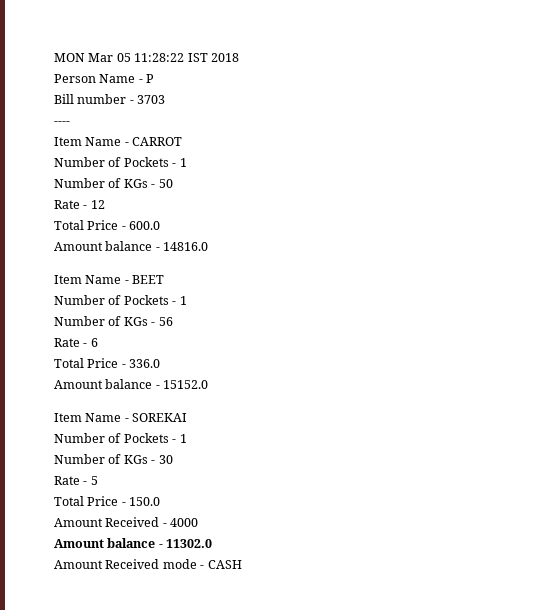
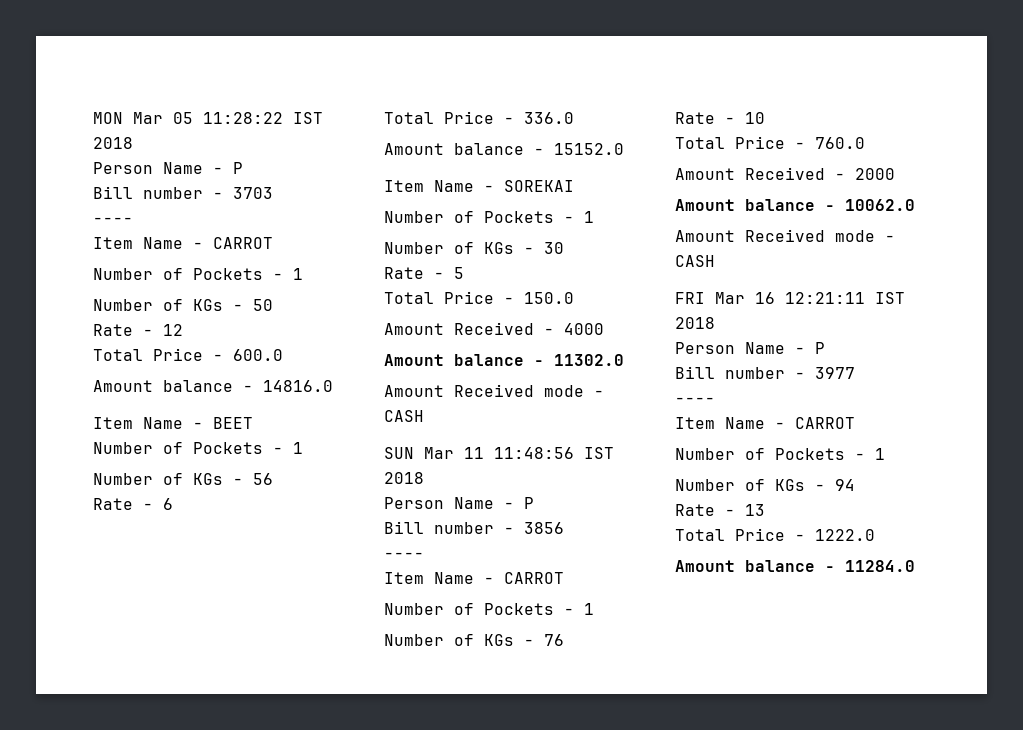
+ SUN Mar 11 11:48:56 IST 2018
+ Person Name - P
+ Bill number - 3856
+ ----
+ Item Name - CARROT
+ Number of Pockets - 1
+ Number of KGs - 76
+ Rate - 10
+ Total Price - 760.0
+ Amount Received - 2000
+ Amount balance - 10062.0
+ Amount Received mode - CASH
+ FRI Mar 16 12:21:11 IST 2018
+ Person Name - P
+ Bill number - 3977
+ ----
+ Item Name - CARROT
+ Number of Pockets - 1
+ Number of KGs - 94
+ Rate - 13
+ Total Price - 1222.0
+ Amount balance - 11284.0

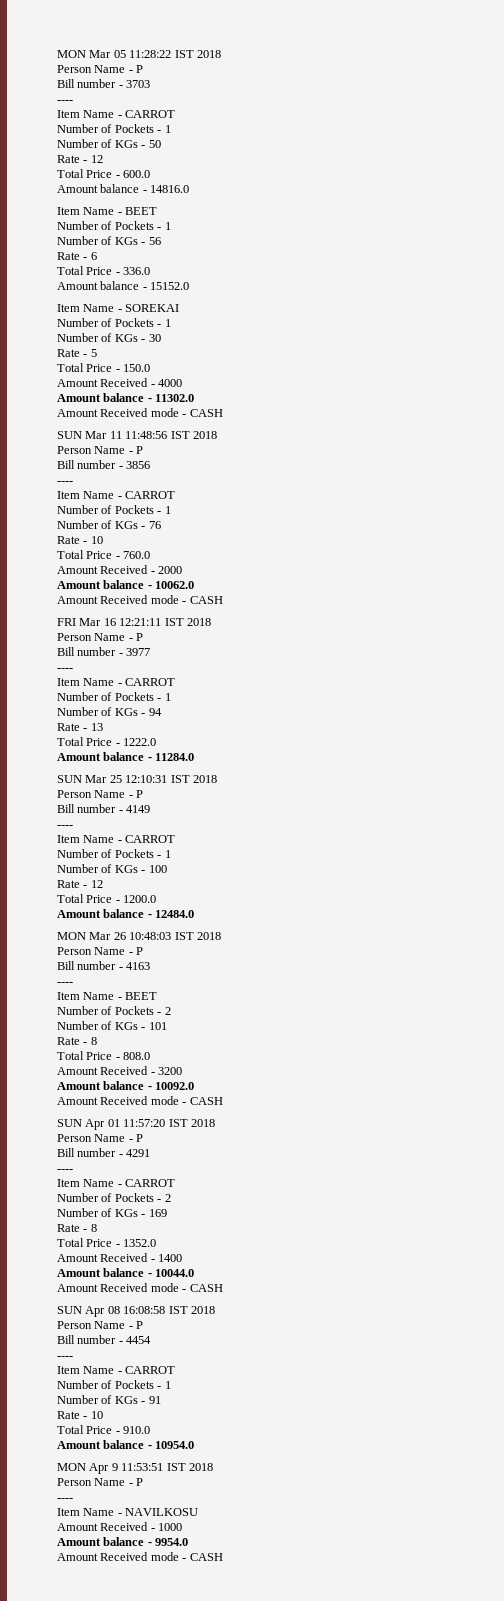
+ SUN Mar 25 12:10:31 IST 2018
+ Person Name - P
+ Bill number - 4149
+ ----
+ Item Name - CARROT
+ Number of Pockets - 1
+ Number of KGs - 100
+ Rate - 12
+ Total Price - 1200.0
+ Amount balance - 12484.0
+ MON Mar 26 10:48:03 IST 2018
+ Person Name - P
+ Bill number - 4163
+ ----
+ Item Name - BEET
+ Number of Pockets - 2
+ Number of KGs - 101
+ Rate - 8
+ Total Price - 808.0
+ Amount Received - 3200
+ Amount balance - 10092.0
+ Amount Received mode - CASH
+ SUN Apr 01 11:57:20 IST 2018
+ Person Name - P
+ Bill number - 4291
+ ----
+ Item Name - CARROT
+ Number of Pockets - 2
+ Number of KGs - 169
+ Rate - 8
+ Total Price - 1352.0
+ Amount Received - 1400
+ Amount balance - 10044.0
+ Amount Received mode - CASH
+ SUN Apr 08 16:08:58 IST 2018
+ Person Name - P
+ Bill number - 4454
+ ----
+ Item Name - CARROT
+ Number of Pockets - 1
+ Number of KGs - 91
+ Rate - 10
+ Total Price - 910.0
+ Amount balance - 10954.0
+ MON Apr 9 11:53:51 IST 2018
+ Person Name - P
+ ----
+ Item Name - NAVILKOSU
+ Amount Received - 1000
+ Amount balance - 9954.0
+ Amount Received mode - CASH

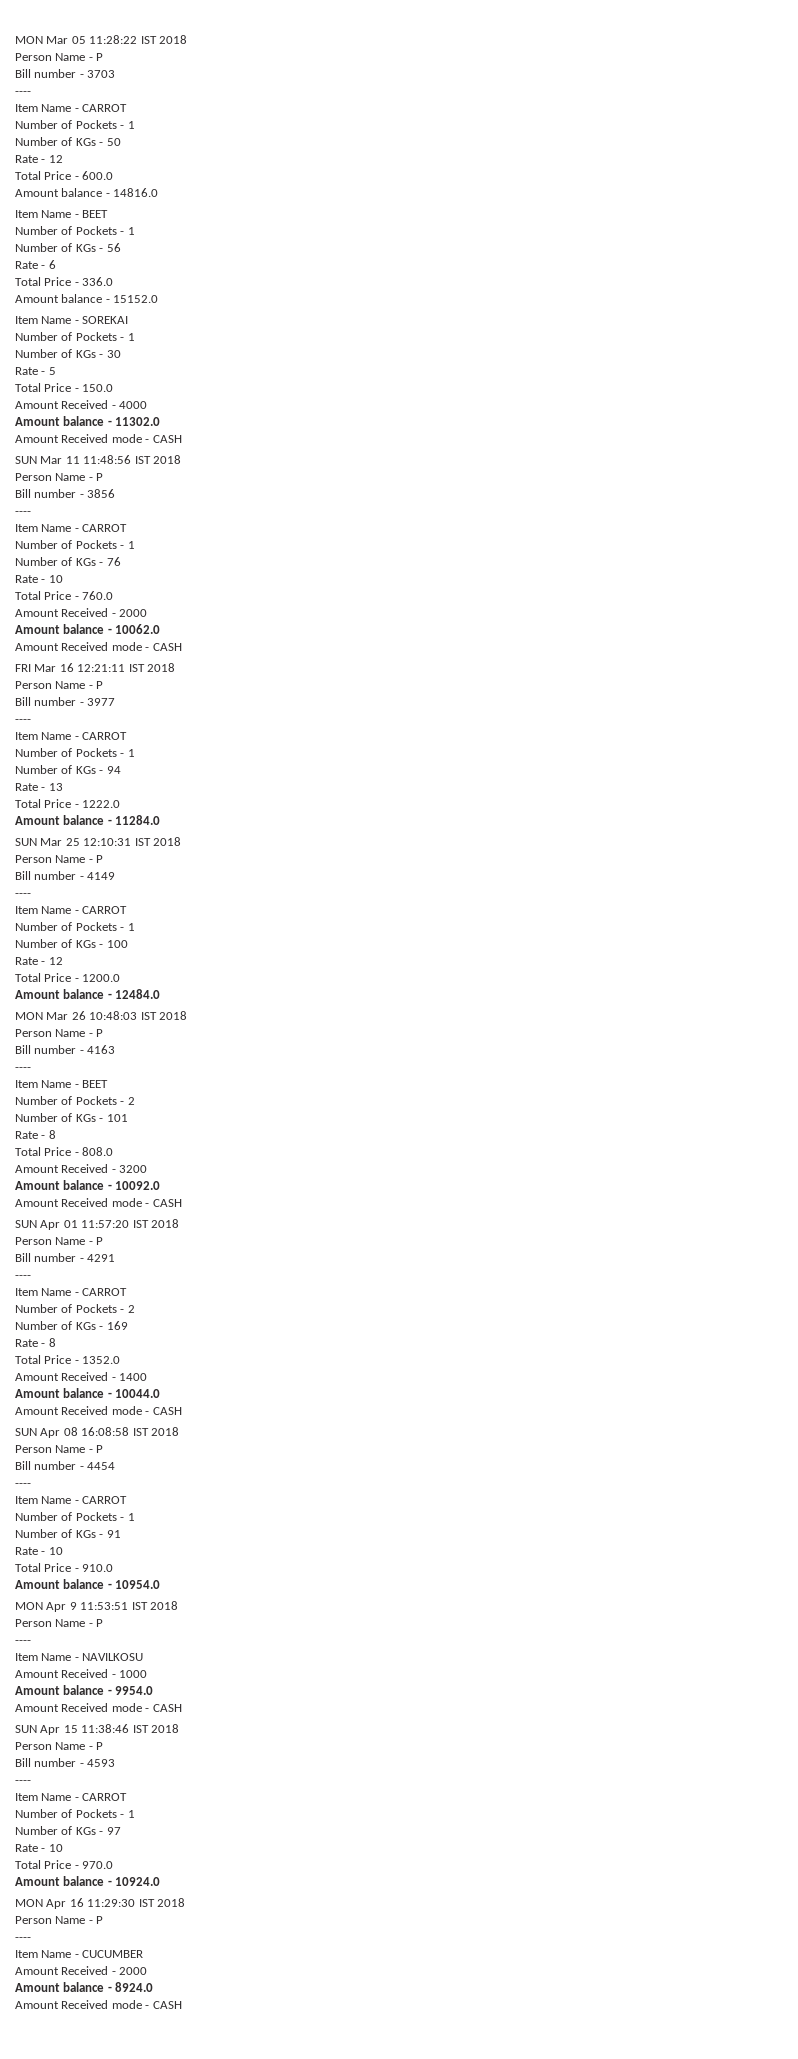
+ SUN Apr 15 11:38:46 IST 2018
+ Person Name - P
+ Bill number - 4593
+ ----
+ Item Name - CARROT
+ Number of Pockets - 1
+ Number of KGs - 97
+ Rate - 10
+ Total Price - 970.0
+ Amount balance - 10924.0
+ MON Apr 16 11:29:30 IST 2018
+ Person Name - P
+ ----
+ Item Name - CUCUMBER
+ Amount Received - 2000
+ Amount balance - 8924.0
+ Amount Received mode - CASH

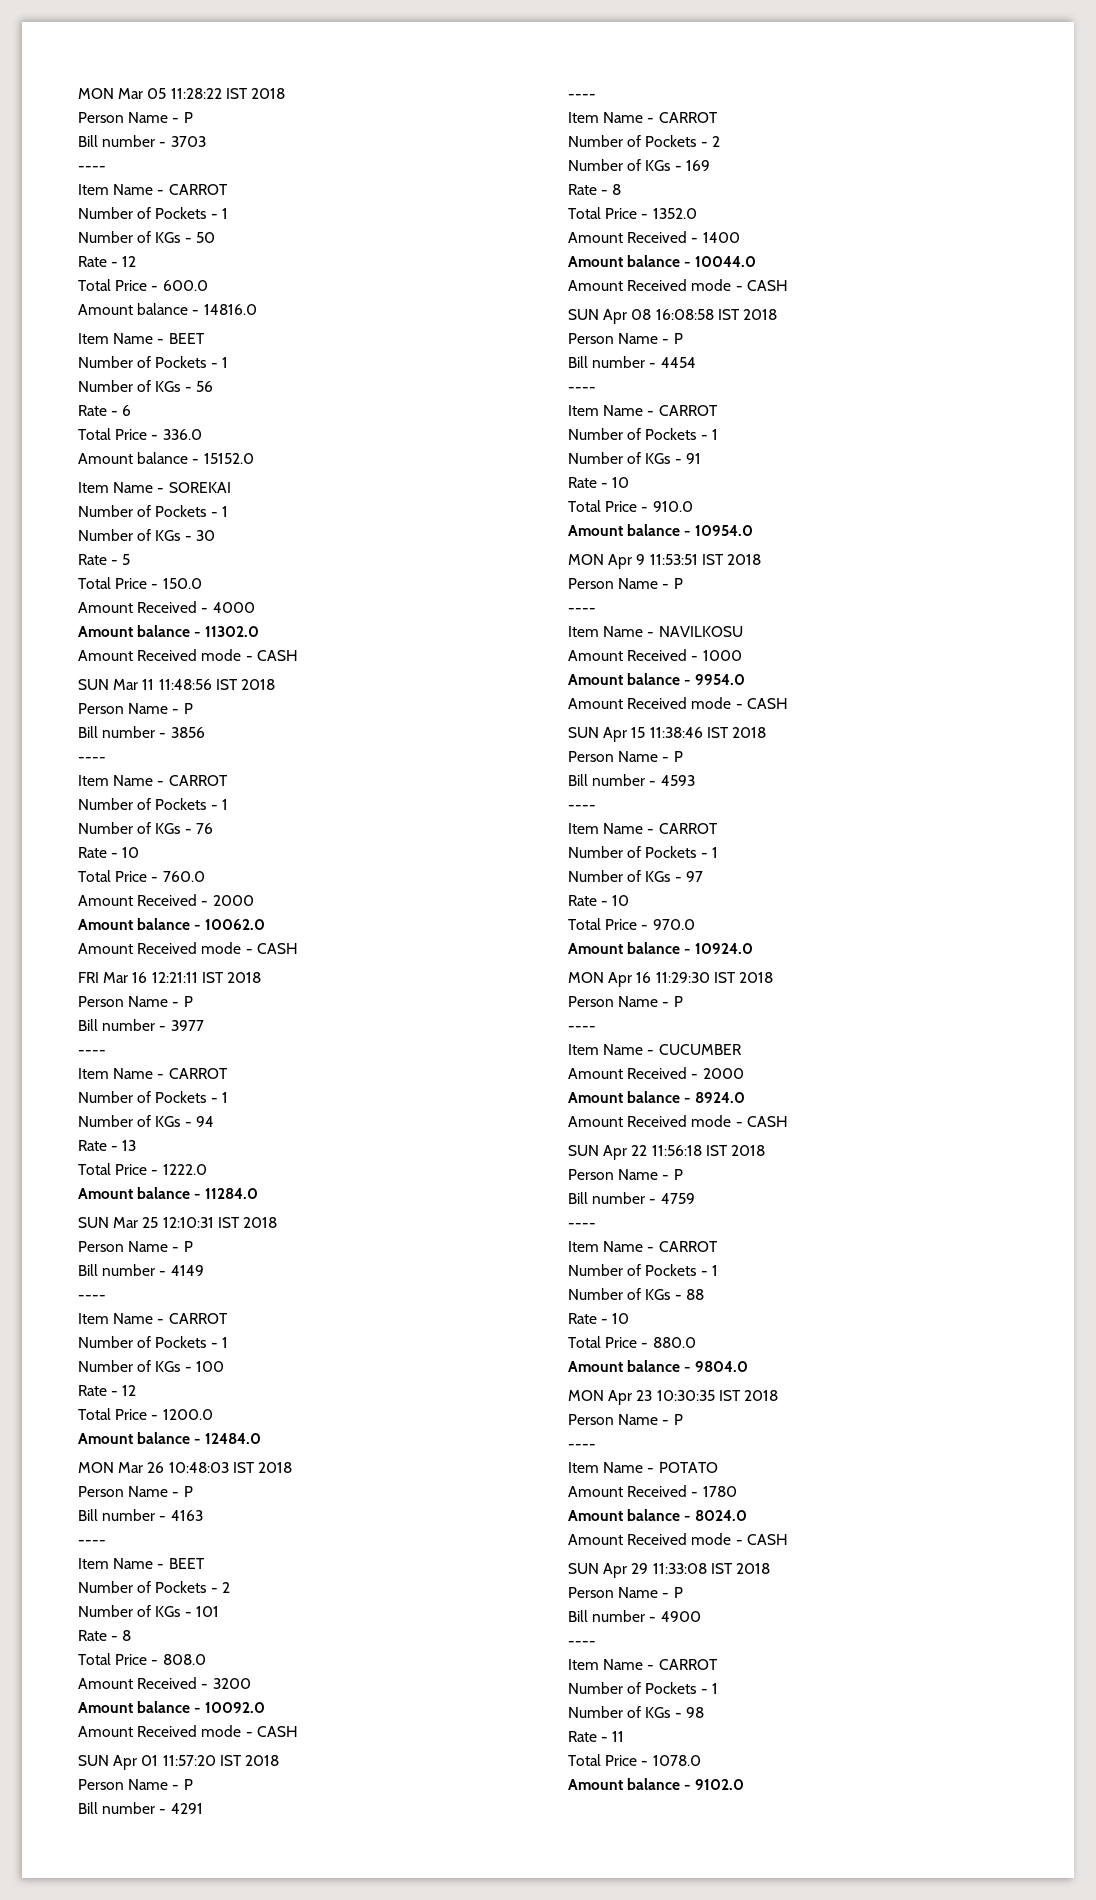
+ SUN Apr 22 11:56:18 IST 2018
+ Person Name - P
+ Bill number - 4759
+ ----
+ Item Name - CARROT
+ Number of Pockets - 1
+ Number of KGs - 88
+ Rate - 10
+ Total Price - 880.0
+ Amount balance - 9804.0
+ MON Apr 23 10:30:35 IST 2018
+ Person Name - P
+ ----
+ Item Name - POTATO
+ Amount Received - 1780
+ Amount balance - 8024.0
+ Amount Received mode - CASH
+ SUN Apr 29 11:33:08 IST 2018
+ Person Name - P
+ Bill number - 4900
+ ----
+ Item Name - CARROT
+ Number of Pockets - 1
+ Number of KGs - 98
+ Rate - 11
+ Total Price - 1078.0
+ Amount balance - 9102.0

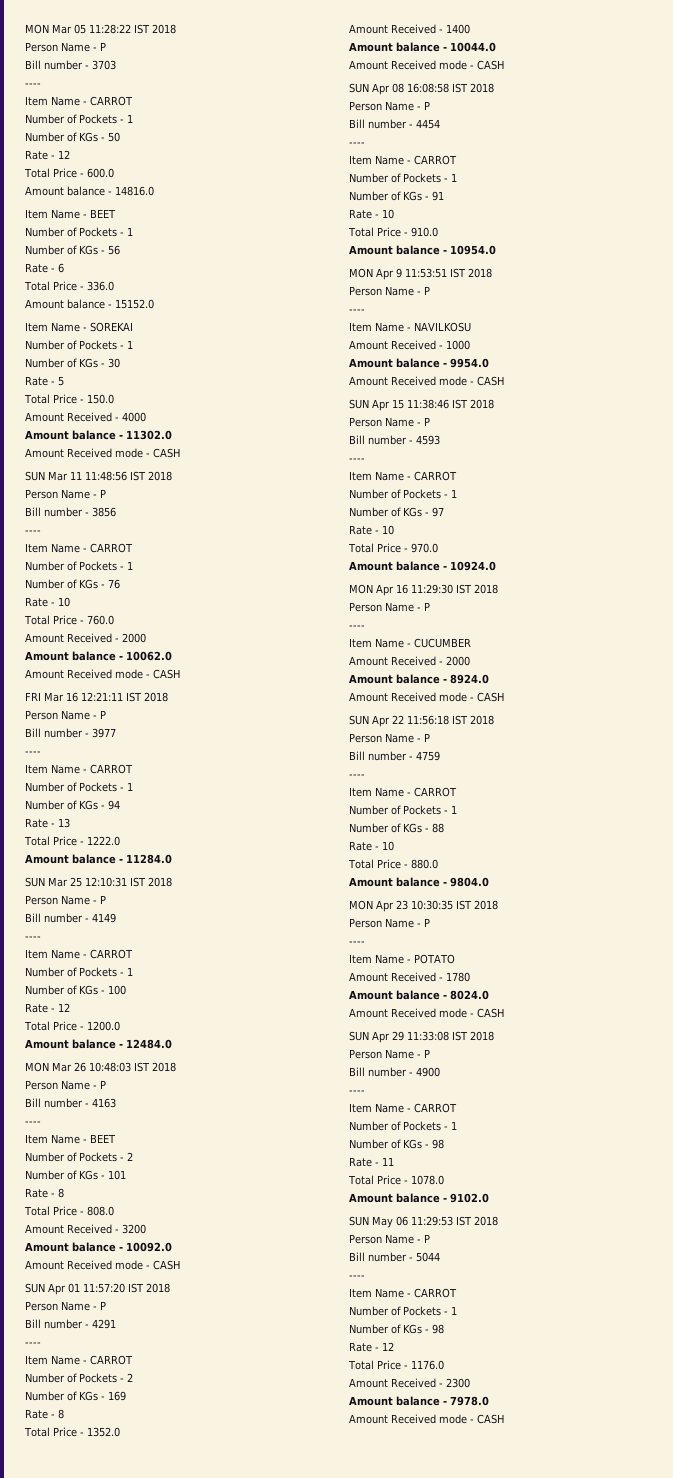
+ SUN May 06 11:29:53 IST 2018
+ Person Name - P
+ Bill number - 5044
+ ----
+ Item Name - CARROT
+ Number of Pockets - 1
+ Number of KGs - 98
+ Rate - 12
+ Total Price - 1176.0
+ Amount Received - 2300
+ Amount balance - 7978.0
+ Amount Received mode - CASH

